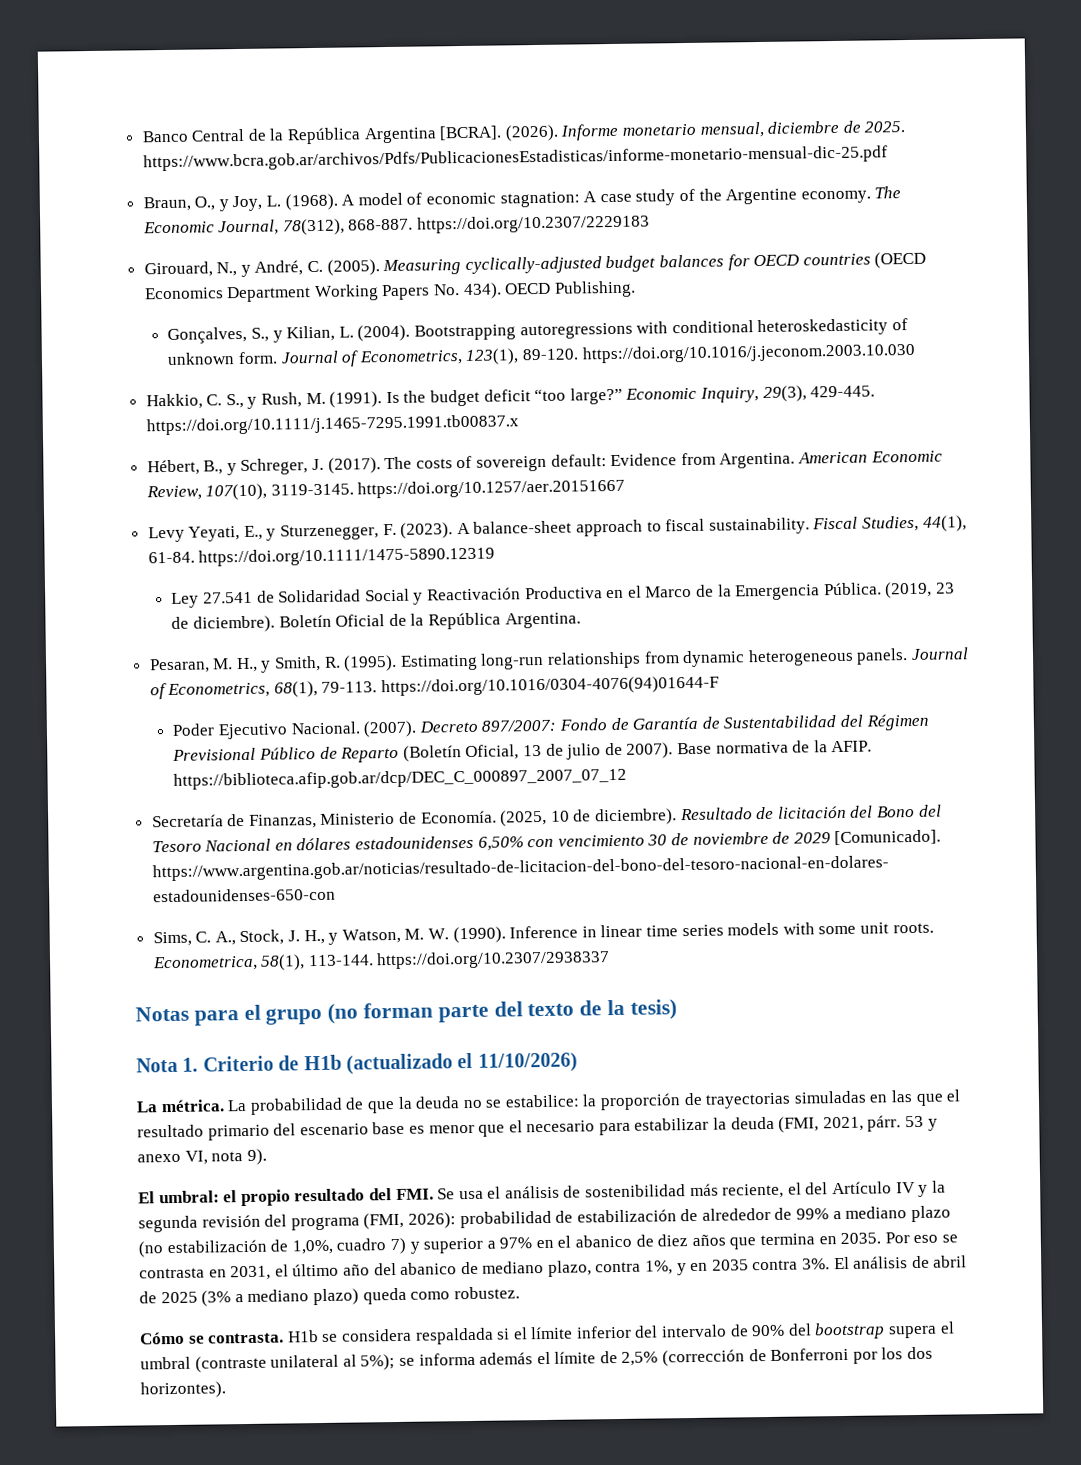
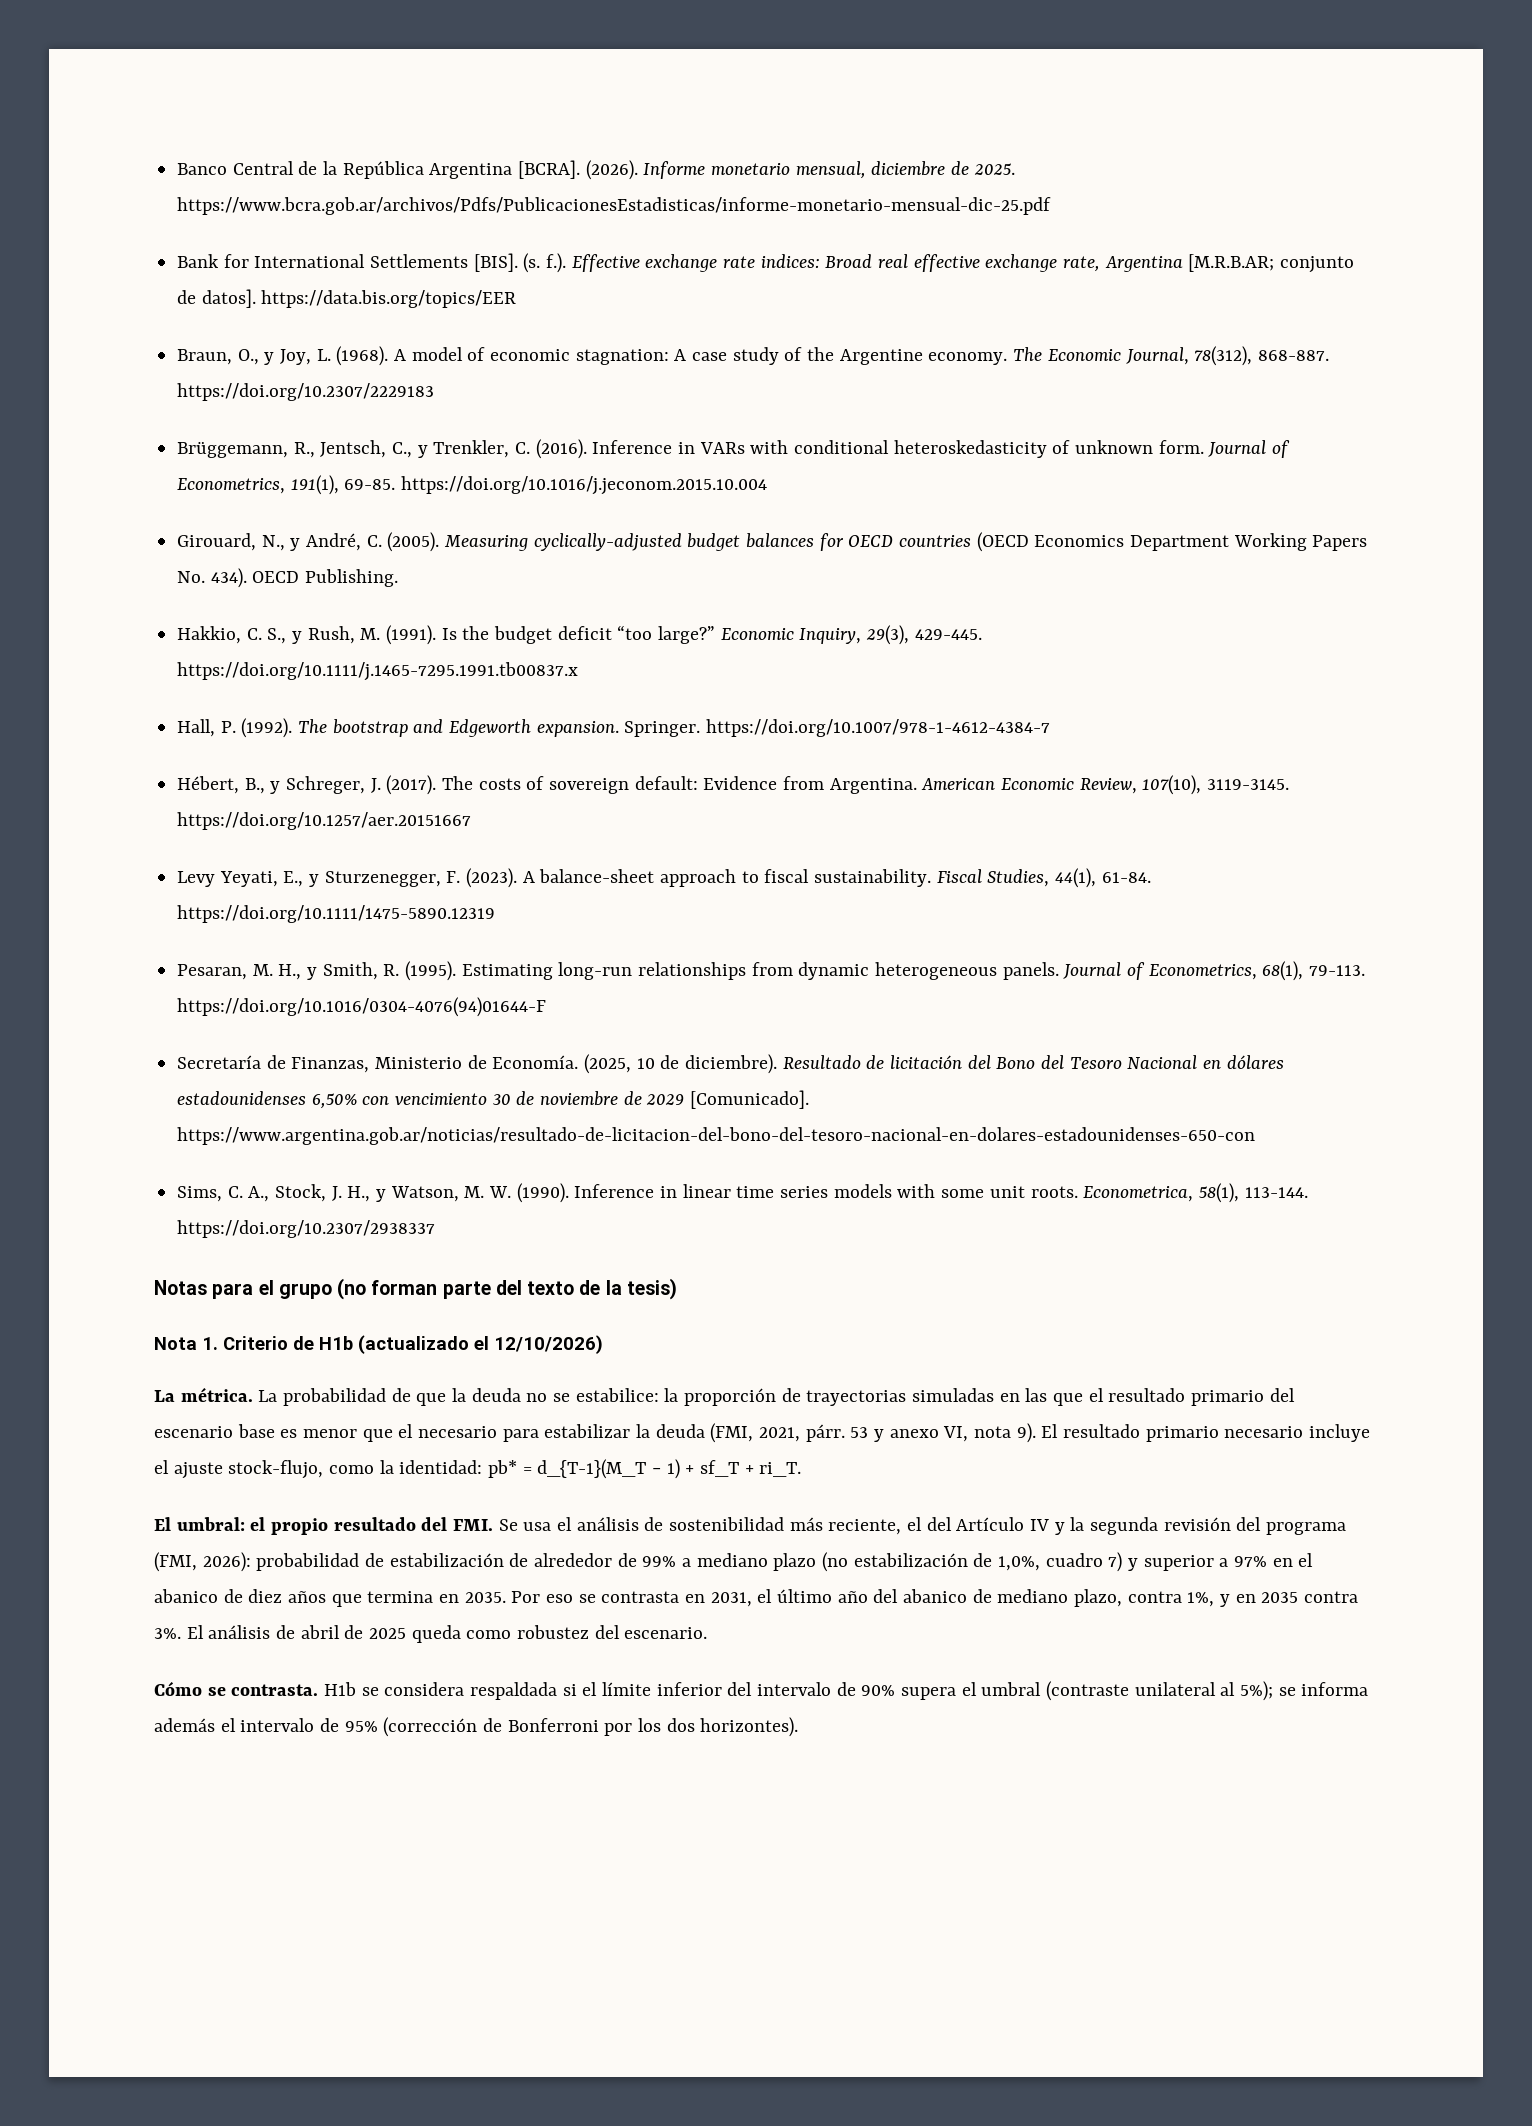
+ Bank for International Settlements [BIS]. (s. f.). Effective exchange rate indices: Broad real effective exchange rate, Argentina [M.R.B.AR; conjunto de datos]. https://data.bis.org/topics/EER
+ Brüggemann, R., Jentsch, C., y Trenkler, C. (2016). Inference in VARs with conditional heteroskedasticity of unknown form. Journal of Econometrics, 191(1), 69-85. https://doi.org/10.1016/j.jeconom.2015.10.004
- Gonçalves, S., y Kilian, L. (2004). Bootstrapping autoregressions with conditional heteroskedasticity of unknown form. Journal of Econometrics, 123(1), 89-120. https://doi.org/10.1016/j.jeconom.2003.10.030
+ Hall, P. (1992). The bootstrap and Edgeworth expansion. Springer. https://doi.org/10.1007/978-1-4612-4384-7
- Ley 27.541 de Solidaridad Social y Reactivación Productiva en el Marco de la Emergencia Pública. (2019, 23 de diciembre). Boletín Oficial de la República Argentina.
- Poder Ejecutivo Nacional. (2007). Decreto 897/2007: Fondo de Garantía de Sustentabilidad del Régimen Previsional Público de Reparto (Boletín Oficial, 13 de julio de 2007). Base normativa de la AFIP. https://biblioteca.afip.gob.ar/dcp/DEC_C_000897_2007_07_12
- Nota 1. Criterio de H1b (actualizado el 11/10/2026)
+ Nota 1. Criterio de H1b (actualizado el 12/10/2026)
+ El resultado primario necesario incluye el ajuste stock-flujo, como la identidad: pb* = d_{T-1}(M_T − 1) + sf_T + ri_T.
- El análisis de abril de 2025 (3% a mediano plazo) queda como robustez.
+ El análisis de abril de 2025 queda como robustez del escenario.
- H1b se considera respaldada si el límite inferior del intervalo de 90% del bootstrap supera el umbral (contraste unilateral al 5%); se informa además el límite de 2,5% (corrección de Bonferroni por los dos horizontes).
+ H1b se considera respaldada si el límite inferior del intervalo de 90% supera el umbral (contraste unilateral al 5%); se informa además el intervalo de 95% (corrección de Bonferroni por los dos horizontes).

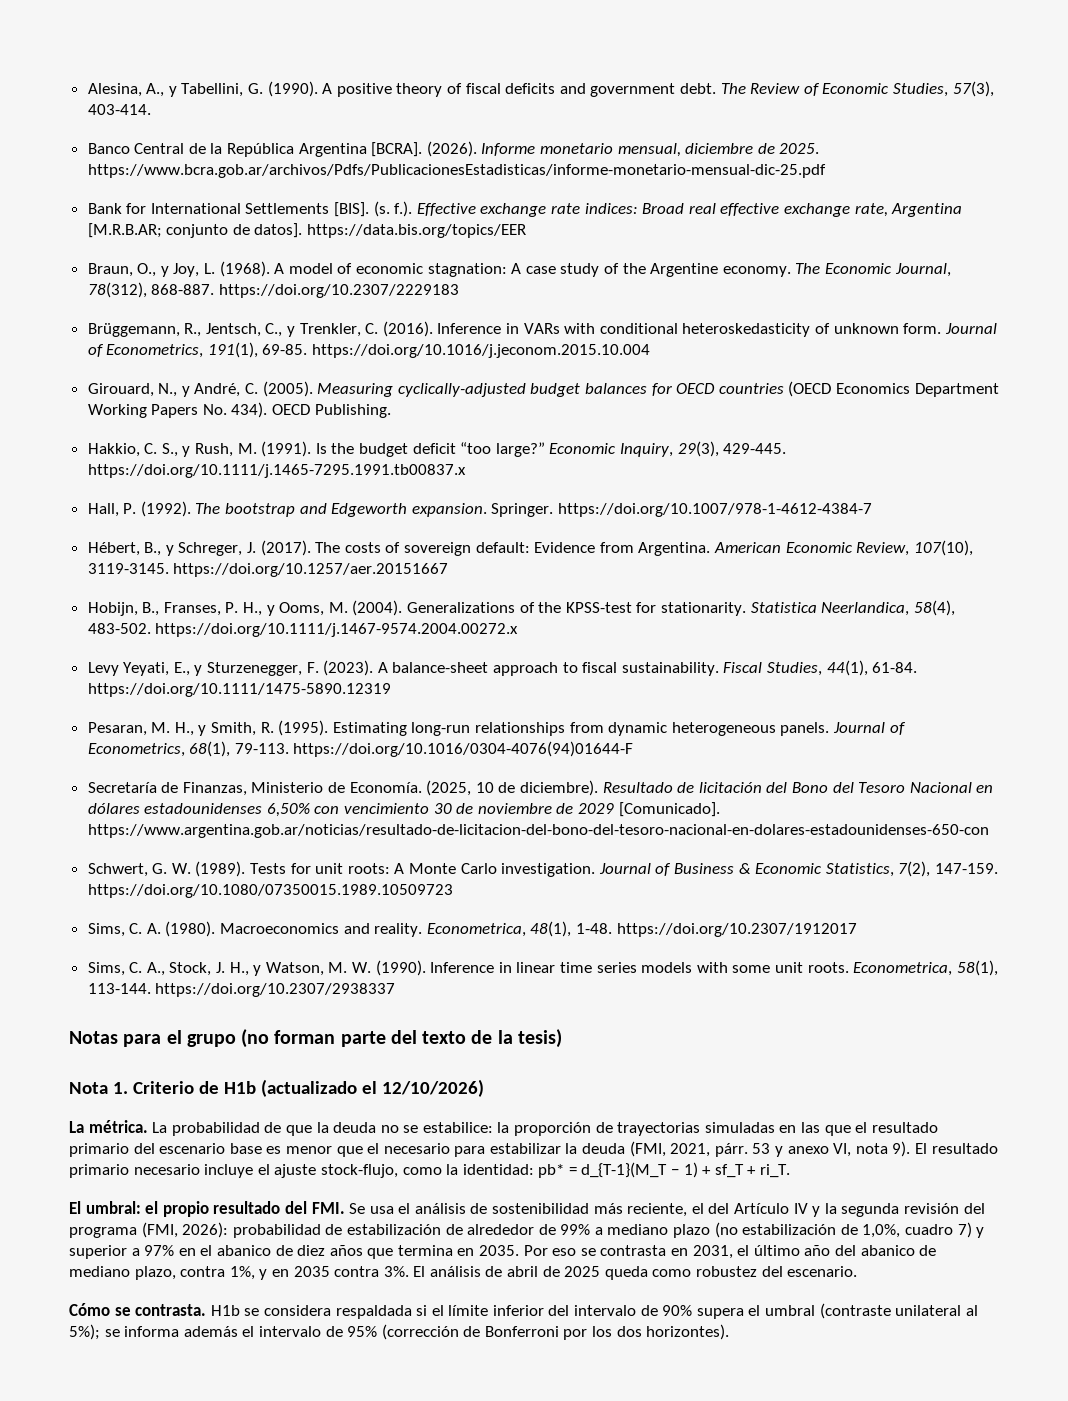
+ Alesina, A., y Tabellini, G. (1990). A positive theory of fiscal deficits and government debt. The Review of Economic Studies, 57(3), 403-414.
+ Hobijn, B., Franses, P. H., y Ooms, M. (2004). Generalizations of the KPSS-test for stationarity. Statistica Neerlandica, 58(4), 483-502. https://doi.org/10.1111/j.1467-9574.2004.00272.x
+ Schwert, G. W. (1989). Tests for unit roots: A Monte Carlo investigation. Journal of Business & Economic Statistics, 7(2), 147-159. https://doi.org/10.1080/07350015.1989.10509723
+ Sims, C. A. (1980). Macroeconomics and reality. Econometrica, 48(1), 1-48. https://doi.org/10.2307/1912017

